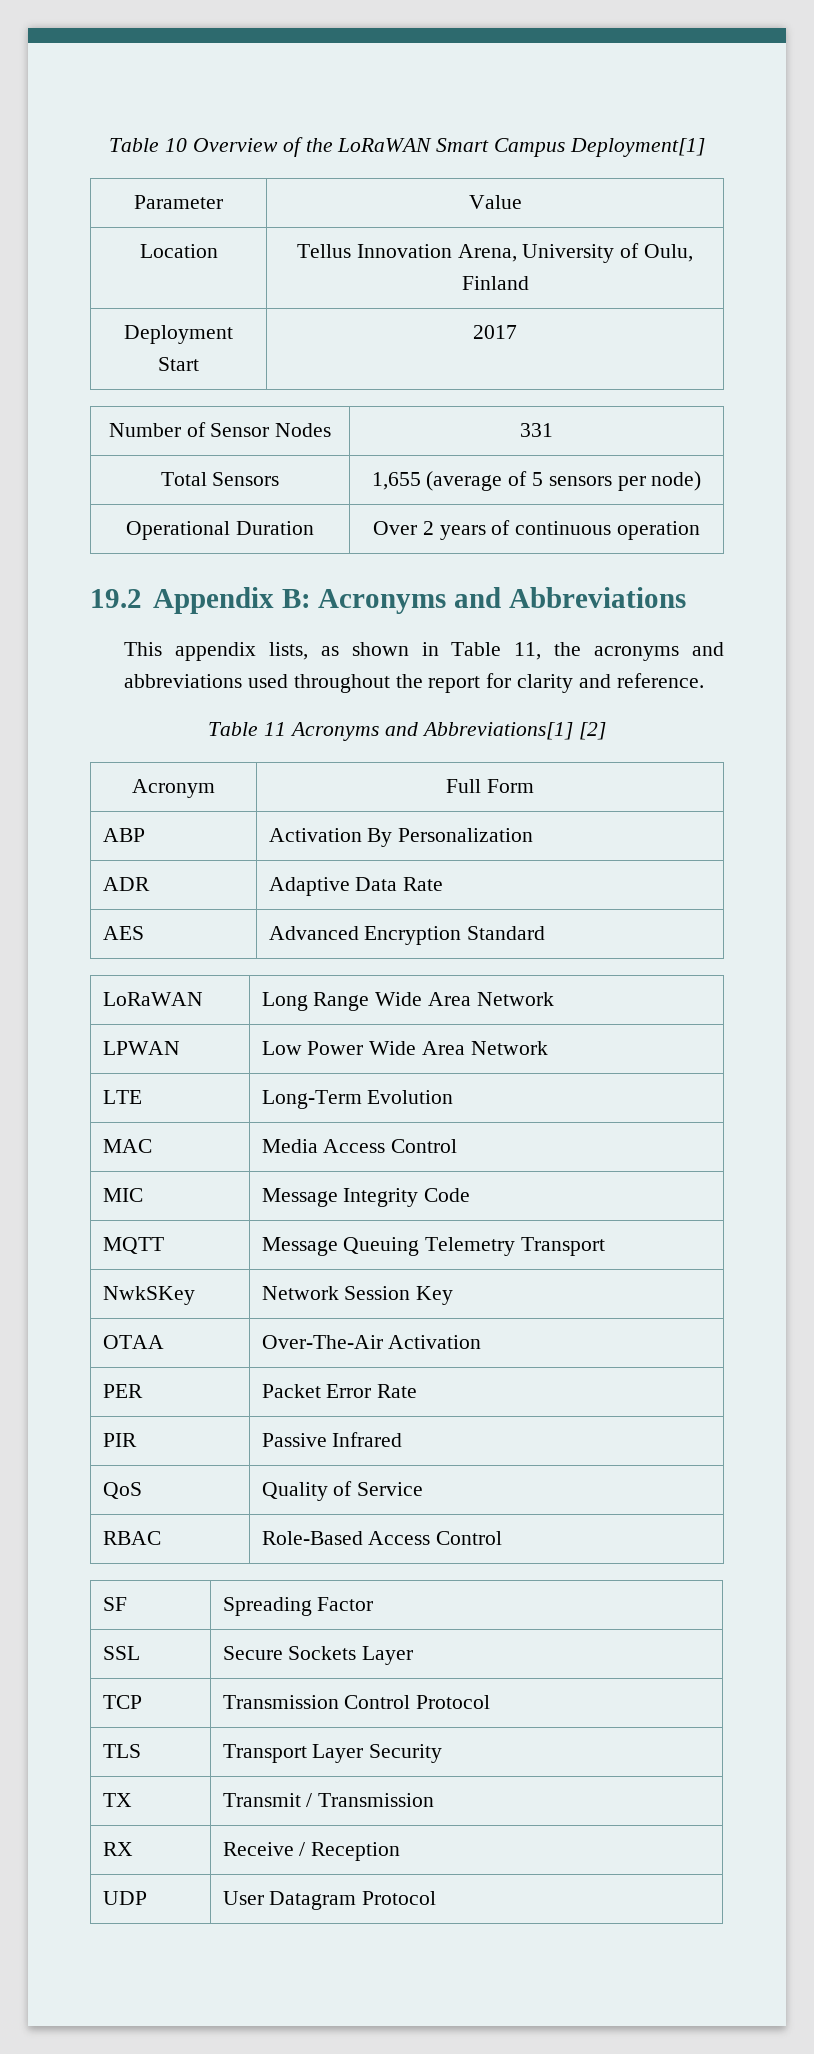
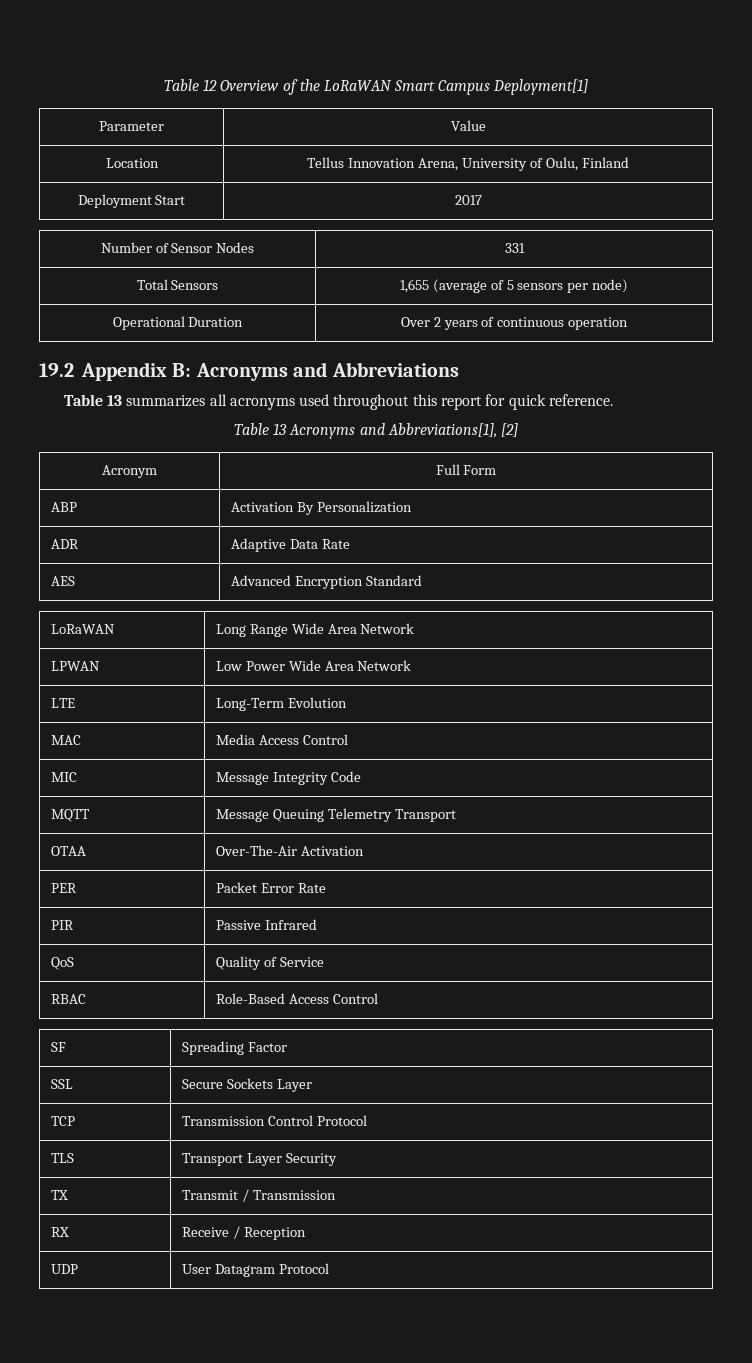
- Table 10 Overview of the LoRaWAN Smart Campus Deployment[1]
+ Table 12 Overview of the LoRaWAN Smart Campus Deployment[1]
- This appendix lists, as shown in Table 11, the acronyms and abbreviations used throughout the report for clarity and reference.
+ Table 13 summarizes all acronyms used throughout this report for quick reference.
- Table 11 Acronyms and Abbreviations[1] [2]
+ Table 13 Acronyms and Abbreviations[1], [2]
- NwkSKey | Network Session Key

